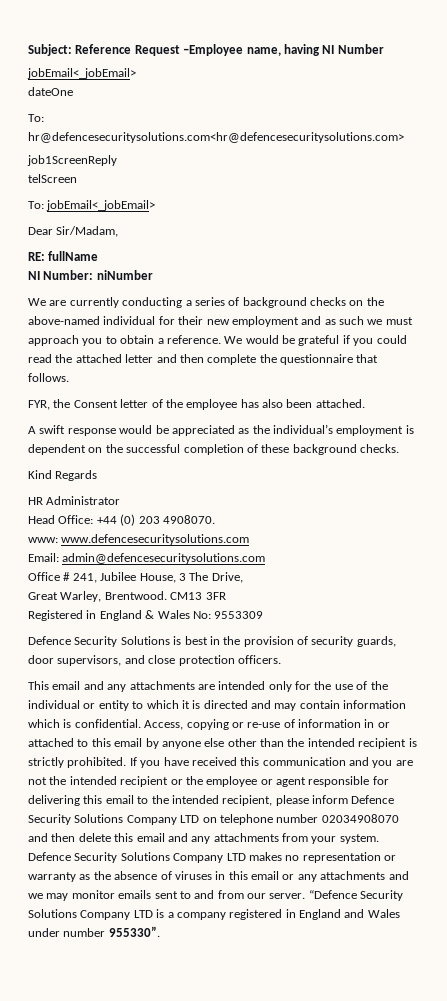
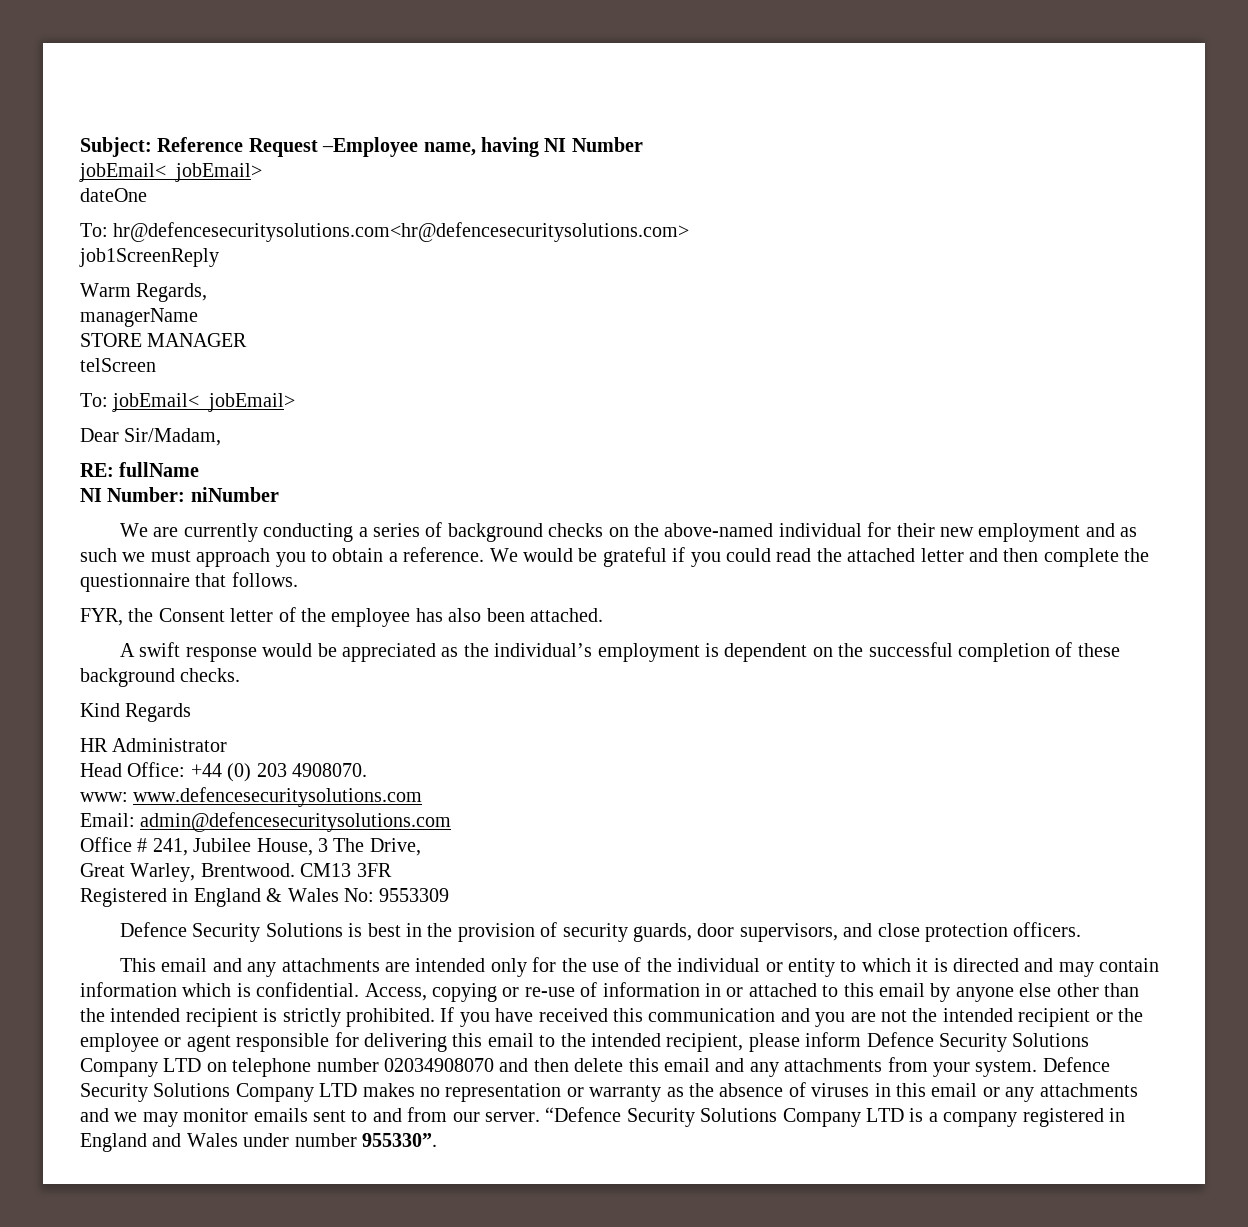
+ Warm Regards,
+ managerName
+ STORE MANAGER

